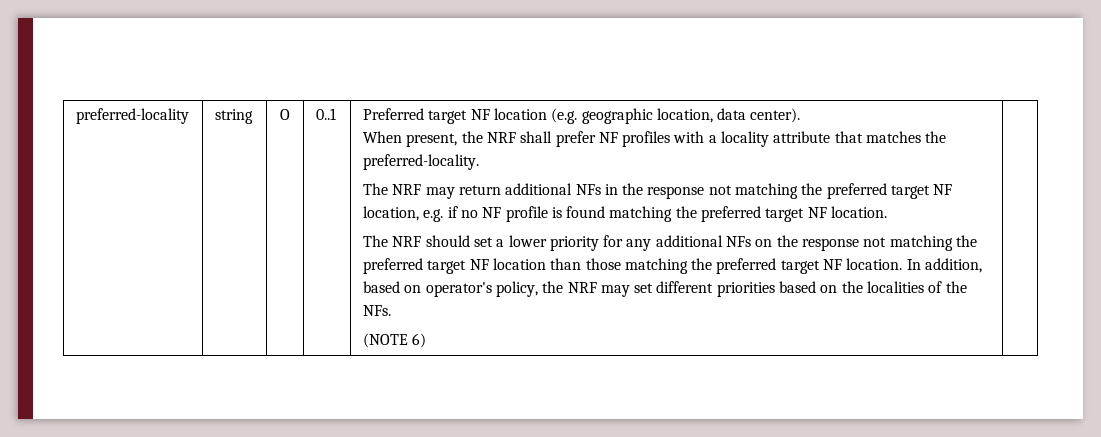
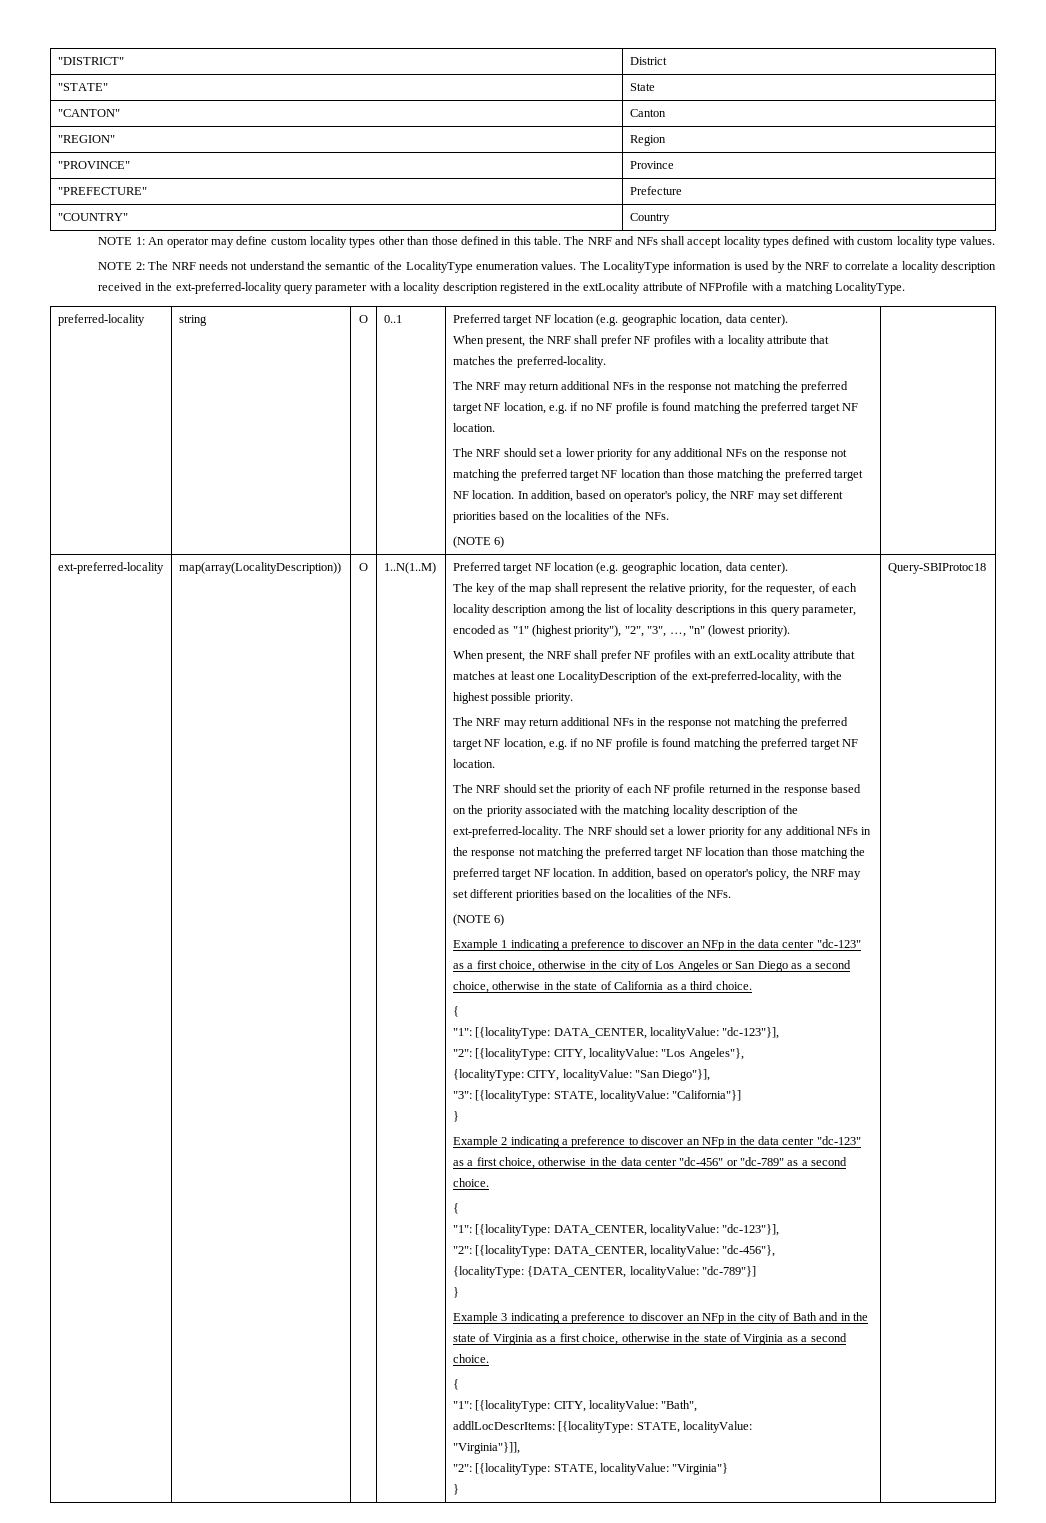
+ "DISTRICT" | District
+ "STATE" | State
+ "CANTON" | Canton
+ "REGION" | Region
+ "PROVINCE" | Province
+ "PREFECTURE" | Prefecture
+ "COUNTRY" | Country
+ NOTE 1: An operator may define custom locality types other than those defined in this table. The NRF and NFs shall accept locality types defined with custom locality type values.
+ NOTE 2: The NRF needs not understand the semantic of the LocalityType enumeration values. The LocalityType information is used by the NRF to correlate a locality description received in the ext-preferred-locality query parameter with a locality description registered in the extLocality attribute of NFProfile with a matching LocalityType.
+ ext-preferred-locality | map(array(LocalityDescription)) | O | 1..N(1..M) | Preferred target NF location (e.g. geographic location, data center).
+ The key of the map shall represent the relative priority, for the requester, of each locality description among the list of locality descriptions in this query parameter, encoded as "1" (highest priority"), "2", "3", …, "n" (lowest priority).
+ When present, the NRF shall prefer NF profiles with an extLocality attribute that matches at least one LocalityDescription of the ext-preferred-locality, with the highest possible priority.
+ The NRF may return additional NFs in the response not matching the preferred target NF location, e.g. if no NF profile is found matching the preferred target NF location.
+ The NRF should set the priority of each NF profile returned in the response based on the priority associated with the matching locality description of the ext-preferred-locality. The NRF should set a lower priority for any additional NFs in the response not matching the preferred target NF location than those matching the preferred target NF location. In addition, based on operator's policy, the NRF may set different priorities based on the localities of the NFs.
+ (NOTE 6)
+ Example 1 indicating a preference to discover an NFp in the data center "dc-123" as a first choice, otherwise in the city of Los Angeles or San Diego as a second choice, otherwise in the state of California as a third choice.
+ {
+ "1": [{localityType: DATA_CENTER, localityValue: "dc-123"}],
+ "2": [{localityType: CITY, localityValue: "Los Angeles"},
+ {localityType: CITY, localityValue: "San Diego"}],
+ "3": [{localityType: STATE, localityValue: "California"}]
+ }
+ Example 2 indicating a preference to discover an NFp in the data center "dc-123" as a first choice, otherwise in the data center "dc-456" or "dc-789" as a second choice.
+ {
+ "1": [{localityType: DATA_CENTER, localityValue: "dc-123"}],
+ "2": [{localityType: DATA_CENTER, localityValue: "dc-456"},
+ {localityType: {DATA_CENTER, localityValue: "dc-789"}]
+ }
+ Example 3 indicating a preference to discover an NFp in the city of Bath and in the state of Virginia as a first choice, otherwise in the state of Virginia as a second choice.
+ {
+ "1": [{localityType: CITY, localityValue: "Bath",
+ addlLocDescrItems: [{localityType: STATE, localityValue:
+ "Virginia"}]],
+ "2": [{localityType: STATE, localityValue: "Virginia"}
+ } | Query-SBIProtoc18

